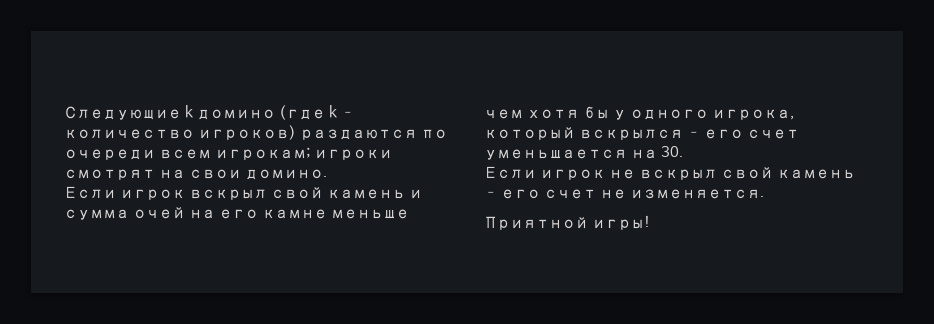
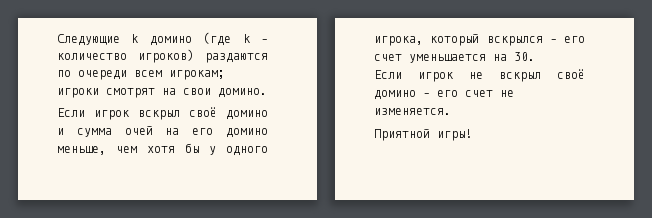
- Если игрок вскрыл свой камень и сумма очей на его камне меньше чем хотя бы у одного игрока, который вскрылся – его счет уменьшается на 30.
+ Если игрок вскрыл своё домино и сумма очей на его домино меньше, чем хотя бы у одного игрока, который вскрылся – его счет уменьшается на 30.
- Если игрок не вскрыл свой камень – его счет не изменяется.
+ Если игрок не вскрыл своё домино – его счет не изменяется.

